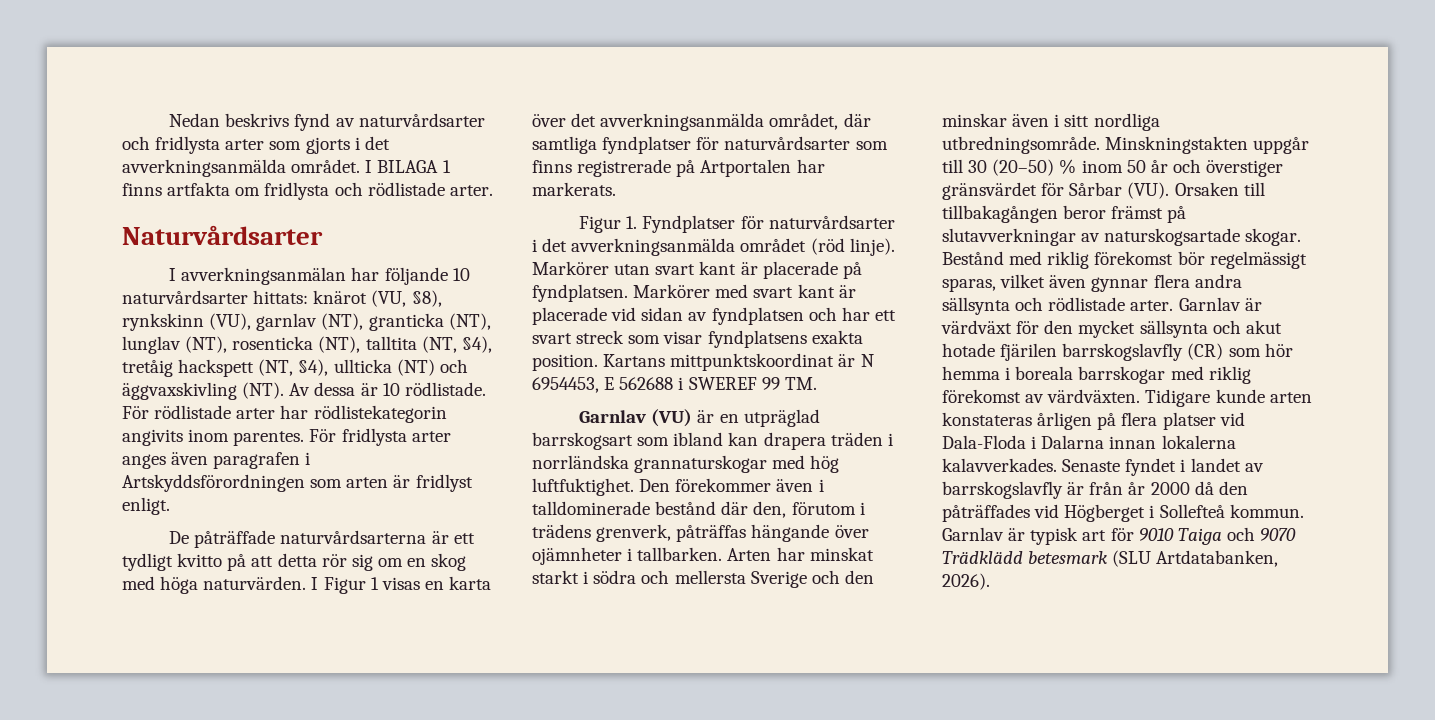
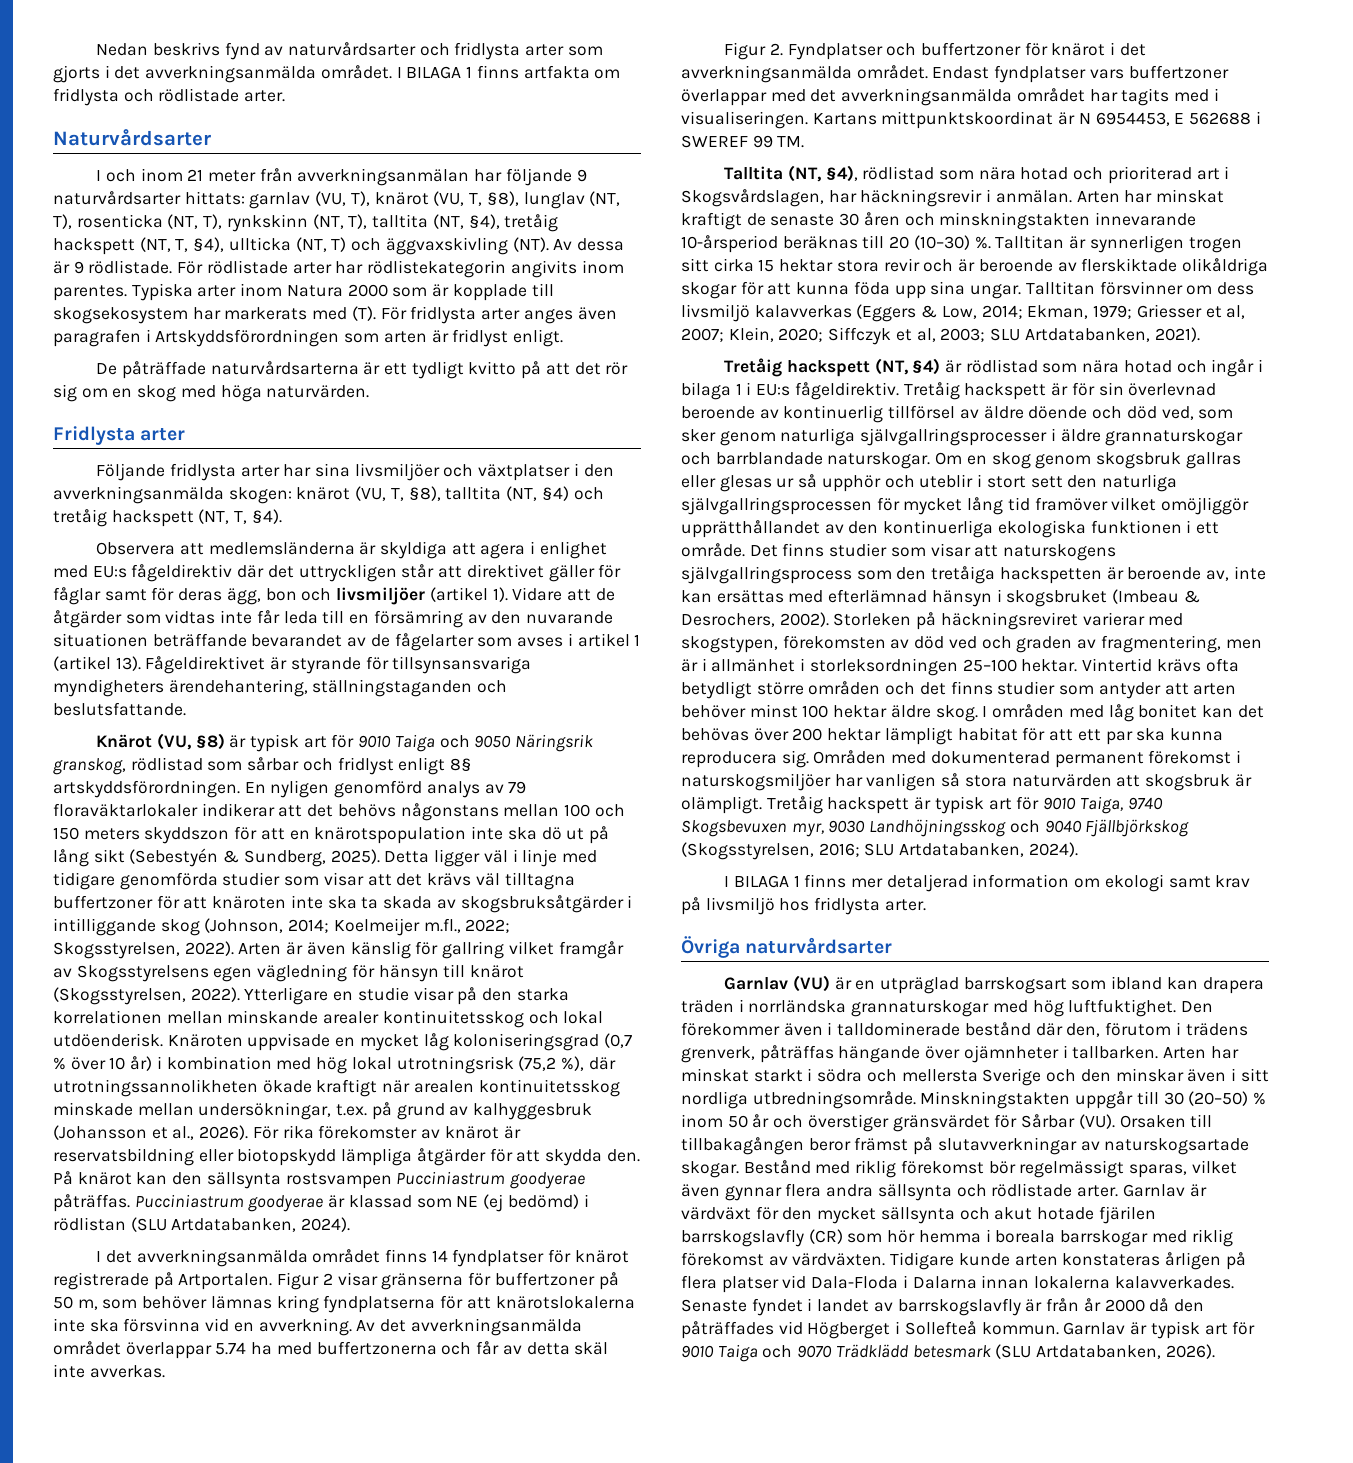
- I avverkningsanmälan har följande 10 naturvårdsarter hittats: knärot (VU, §8), rynkskinn (VU), garnlav (NT), granticka (NT), lunglav (NT), rosenticka (NT), talltita (NT, §4), tretåig hackspett (NT, §4), ullticka (NT) och äggvaxskivling (NT). Av dessa är 10 rödlistade.
+ I och inom 21 meter från avverkningsanmälan har följande 9 naturvårdsarter hittats: garnlav (VU, T), knärot (VU, T, §8), lunglav (NT, T), rosenticka (NT, T), rynkskinn (NT, T), talltita (NT, §4), tretåig hackspett (NT, T, §4), ullticka (NT, T) och äggvaxskivling (NT). Av dessa är 9 rödlistade.
- För fridlysta arter anges även paragrafen i Artskyddsförordningen som arten är fridlyst enligt.
+ Typiska arter inom Natura 2000 som är kopplade till skogsekosystem har markerats med (T). För fridlysta arter anges även paragrafen i Artskyddsförordningen som arten är fridlyst enligt.
- De påträffade naturvårdsarterna är ett tydligt kvitto på att detta rör sig om en skog med höga naturvärden. I Figur 1 visas en karta över det avverkningsanmälda området, där samtliga fyndplatser för naturvårdsarter som finns registrerade på Artportalen har markerats.
- Figur 1. Fyndplatser för naturvårdsarter i det avverkningsanmälda området (röd linje). Markörer utan svart kant är placerade på fyndplatsen. Markörer med svart kant är placerade vid sidan av fyndplatsen och har ett svart streck som visar fyndplatsens exakta position.
+ De påträffade naturvårdsarterna är ett tydligt kvitto på att det rör sig om en skog med höga naturvärden.
+ Fridlysta arter
+ Följande fridlysta arter har sina livsmiljöer och växtplatser i den avverkningsanmälda skogen: knärot (VU, T, §8), talltita (NT, §4) och tretåig hackspett (NT, T, §4).
+ Observera att medlemsländerna är skyldiga att agera i enlighet med EU:s fågeldirektiv där det uttryckligen står att direktivet gäller för fåglar samt för deras ägg, bon och livsmiljöer (artikel 1). Vidare att de åtgärder som vidtas inte får leda till en försämring av den nuvarande situationen beträffande bevarandet av de fågelarter som avses i artikel 1 (artikel 13). Fågeldirektivet är styrande för tillsynsansvariga myndigheters ärendehantering, ställningstaganden och beslutsfattande.
+ Knärot (VU, §8) är typisk art för 9010 Taiga och 9050 Näringsrik granskog, rödlistad som sårbar och fridlyst enligt 8§ artskyddsförordningen. En nyligen genomförd analys av 79 floraväktarlokaler indikerar att det behövs någonstans mellan 100 och 150 meters skyddszon för att en knärotspopulation inte ska dö ut på lång sikt (Sebestyén & Sundberg, 2025). Detta ligger väl i linje med tidigare genomförda studier som visar att det krävs väl tilltagna buffertzoner för att knäroten inte ska ta skada av skogsbruksåtgärder i intilliggande skog (Johnson, 2014; Koelmeijer m.fl., 2022; Skogsstyrelsen, 2022). Arten är även känslig för gallring vilket framgår av Skogsstyrelsens egen vägledning för hänsyn till knärot (Skogsstyrelsen, 2022). Ytterligare en studie visar på den starka korrelationen mellan minskande arealer kontinuitetsskog och lokal utdöenderisk. Knäroten uppvisade en mycket låg koloniseringsgrad (0,7 % över 10 år) i kombination med hög lokal utrotningsrisk (75,2 %), där utrotningssannolikheten ökade kraftigt när arealen kontinuitetsskog minskade mellan undersökningar, t.ex. på grund av kalhyggesbruk (Johansson et al., 2026). För rika förekomster av knärot är reservatsbildning eller biotopskydd lämpliga åtgärder för att skydda den. På knärot kan den sällsynta rostsvampen Pucciniastrum goodyerae påträffas. Pucciniastrum goodyerae är klassad som NE (ej bedömd) i rödlistan (SLU Artdatabanken, 2024).
+ I det avverkningsanmälda området finns 14 fyndplatser för knärot registrerade på Artportalen. Figur 2 visar gränserna för buffertzoner på 50 m, som behöver lämnas kring fyndplatserna för att knärotslokalerna inte ska försvinna vid en avverkning. Av det avverkningsanmälda området överlappar 5.74 ha med buffertzonerna och får av detta skäl inte avverkas.
+ Figur 2. Fyndplatser och buffertzoner för knärot i det avverkningsanmälda området. Endast fyndplatser vars buffertzoner överlappar med det avverkningsanmälda området har tagits med i visualiseringen.
+ Talltita (NT, §4), rödlistad som nära hotad och prioriterad art i Skogsvårdslagen, har häckningsrevir i anmälan. Arten har minskat kraftigt de senaste 30 åren och minskningstakten innevarande 10-årsperiod beräknas till 20 (10–30) %. Talltitan är synnerligen trogen sitt cirka 15 hektar stora revir och är beroende av flerskiktade olikåldriga skogar för att kunna föda upp sina ungar. Talltitan försvinner om dess livsmiljö kalavverkas (Eggers & Low, 2014; Ekman, 1979; Griesser et al, 2007; Klein, 2020; Siffczyk et al, 2003; SLU Artdatabanken, 2021).
+ Tretåig hackspett (NT, §4) är rödlistad som nära hotad och ingår i bilaga 1 i EU:s fågeldirektiv. Tretåig hackspett är för sin överlevnad beroende av kontinuerlig tillförsel av äldre döende och död ved, som sker genom naturliga självgallringsprocesser i äldre grannaturskogar och barrblandade naturskogar. Om en skog genom skogsbruk gallras eller glesas ur så upphör och uteblir i stort sett den naturliga självgallringsprocessen för mycket lång tid framöver vilket omöjliggör upprätthållandet av den kontinuerliga ekologiska funktionen i ett område. Det finns studier som visar att naturskogens självgallringsprocess som den tretåiga hackspetten är beroende av, inte kan ersättas med efterlämnad hänsyn i skogsbruket (Imbeau & Desrochers, 2002). Storleken på häckningsreviret varierar med skogstypen, förekomsten av död ved och graden av fragmentering, men är i allmänhet i storleksordningen 25–100 hektar. Vintertid krävs ofta betydligt större områden och det finns studier som antyder att arten behöver minst 100 hektar äldre skog. I områden med låg bonitet kan det behövas över 200 hektar lämpligt habitat för att ett par ska kunna reproducera sig. Områden med dokumenterad permanent förekomst i naturskogsmiljöer har vanligen så stora naturvärden att skogsbruk är olämpligt. Tretåig hackspett är typisk art för 9010 Taiga, 9740 Skogsbevuxen myr, 9030 Landhöjningsskog och 9040 Fjällbjörkskog (Skogsstyrelsen, 2016; SLU Artdatabanken, 2024).
+ I BILAGA 1 finns mer detaljerad information om ekologi samt krav på livsmiljö hos fridlysta arter.
+ Övriga naturvårdsarter

